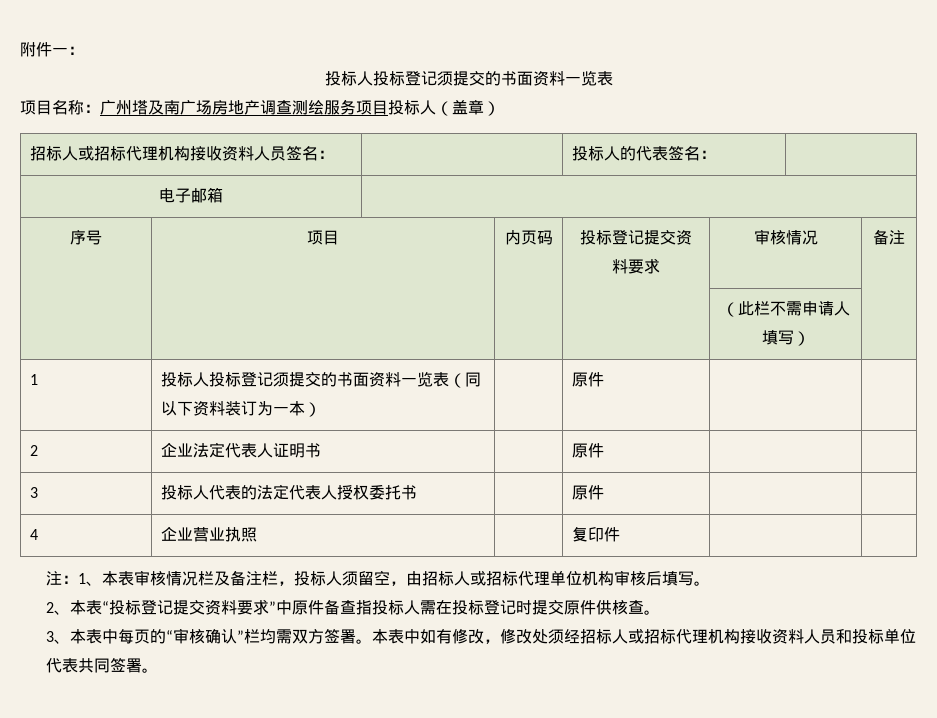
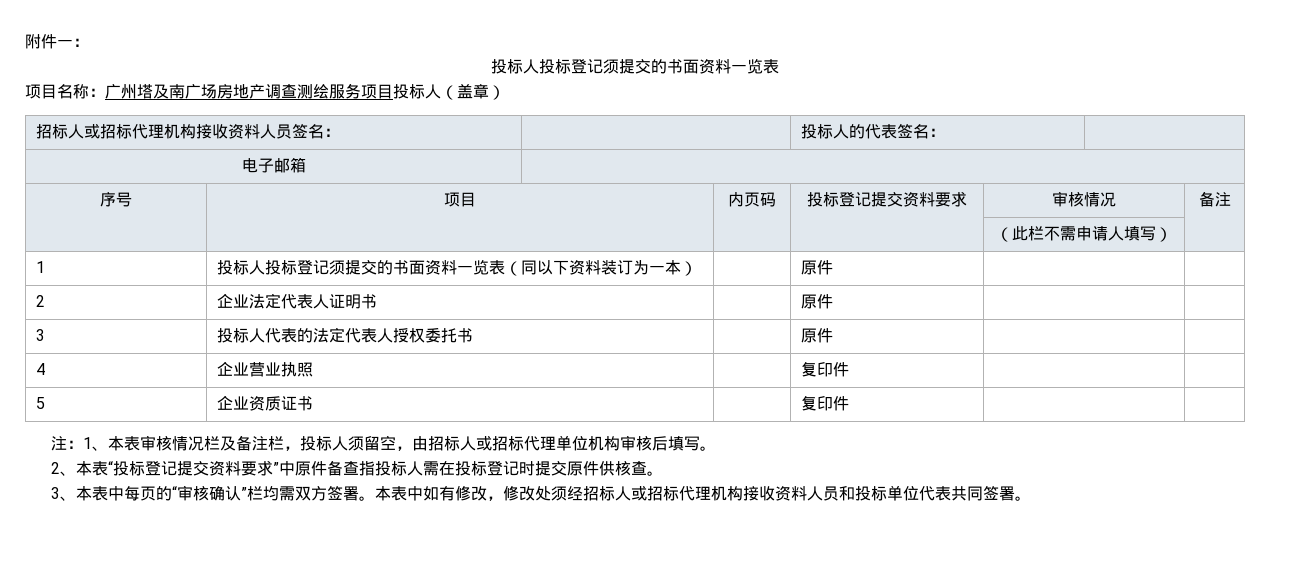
+ 5 | 企业资质证书 | | 复印件 | |

